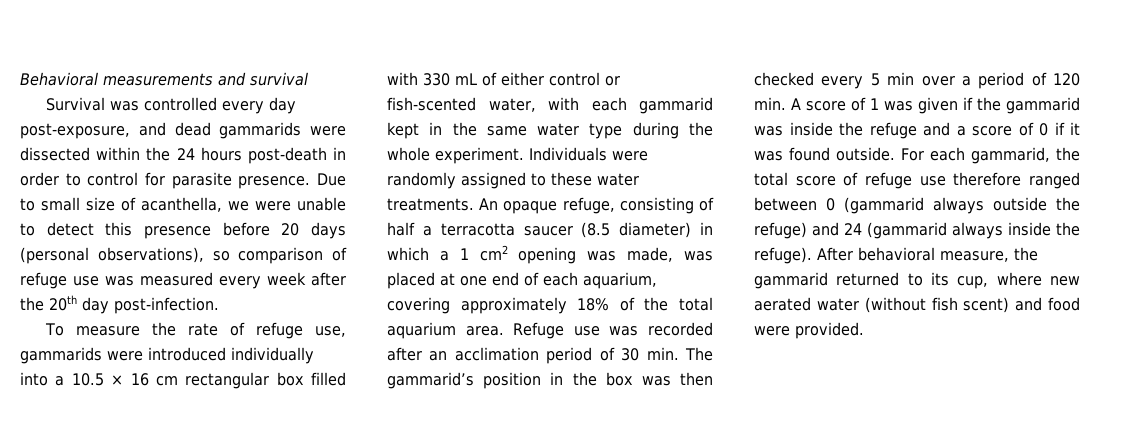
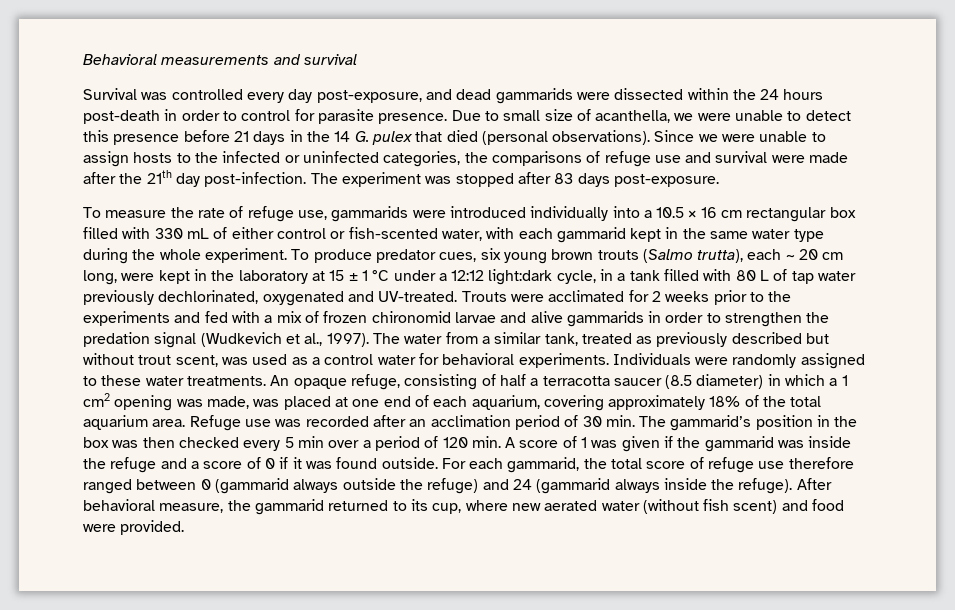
- Due to small size of acanthella, we were unable to detect this presence before 20 days (personal observations), so comparison of refuge use was measured every week after the 20th day post-infection.
+ Due to small size of acanthella, we were unable to detect this presence before 21 days in the 14 G. pulex that died (personal observations). Since we were unable to assign hosts to the infected or uninfected categories, the comparisons of refuge use and survival were made after the 21th day post-infection. The experiment was stopped after 83 days post-exposure.
+ To produce predator cues, six young brown trouts (Salmo trutta), each ~ 20 cm long, were kept in the laboratory at 15 ± 1 °C under a 12:12 light:dark cycle, in a tank filled with 80 L of tap water previously dechlorinated, oxygenated and UV-treated. Trouts were acclimated for 2 weeks prior to the experiments and fed with a mix of frozen chironomid larvae and alive gammarids in order to strengthen the predation signal (Wudkevich et al., 1997). The water from a similar tank, treated as previously described but without trout scent, was used as a control water for behavioral experiments.

